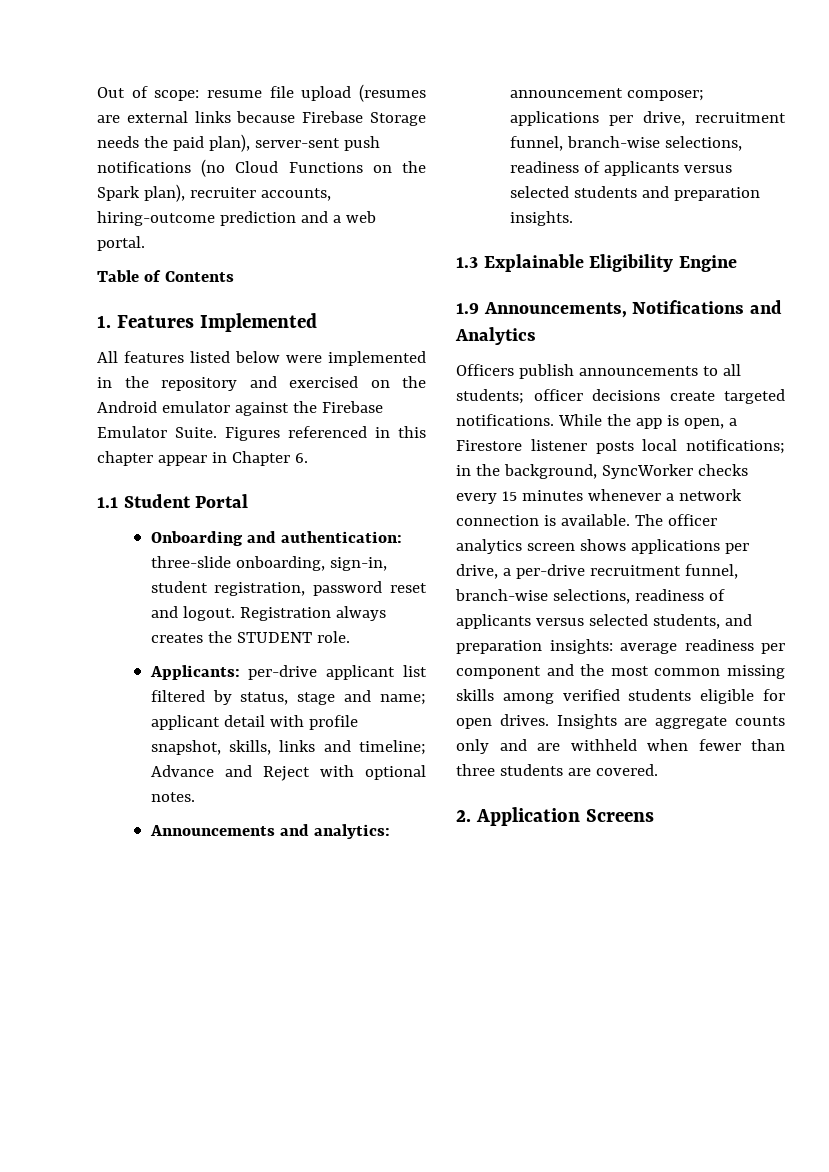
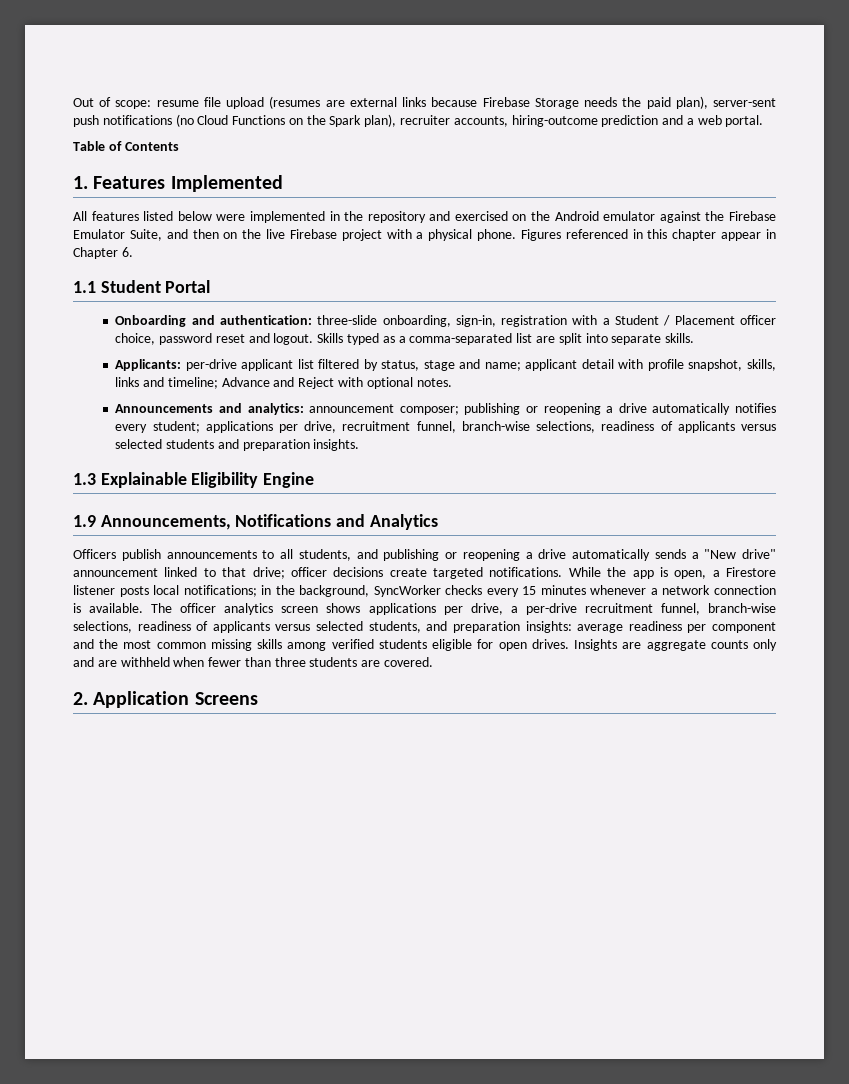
- All features listed below were implemented in the repository and exercised on the Android emulator against the Firebase Emulator Suite.
+ All features listed below were implemented in the repository and exercised on the Android emulator against the Firebase Emulator Suite, and then on the live Firebase project with a physical phone.
- Onboarding and authentication: three-slide onboarding, sign-in, student registration, password reset and logout. Registration always creates the STUDENT role.
+ Onboarding and authentication: three-slide onboarding, sign-in, registration with a Student / Placement officer choice, password reset and logout. Skills typed as a comma-separated list are split into separate skills.
- Announcements and analytics: announcement composer; applications per drive, recruitment funnel, branch-wise selections, readiness of applicants versus selected students and preparation insights.
+ Announcements and analytics: announcement composer; publishing or reopening a drive automatically notifies every student; applications per drive, recruitment funnel, branch-wise selections, readiness of applicants versus selected students and preparation insights.
- Officers publish announcements to all students; officer decisions create targeted notifications.
+ Officers publish announcements to all students, and publishing or reopening a drive automatically sends a "New drive" announcement linked to that drive; officer decisions create targeted notifications.

